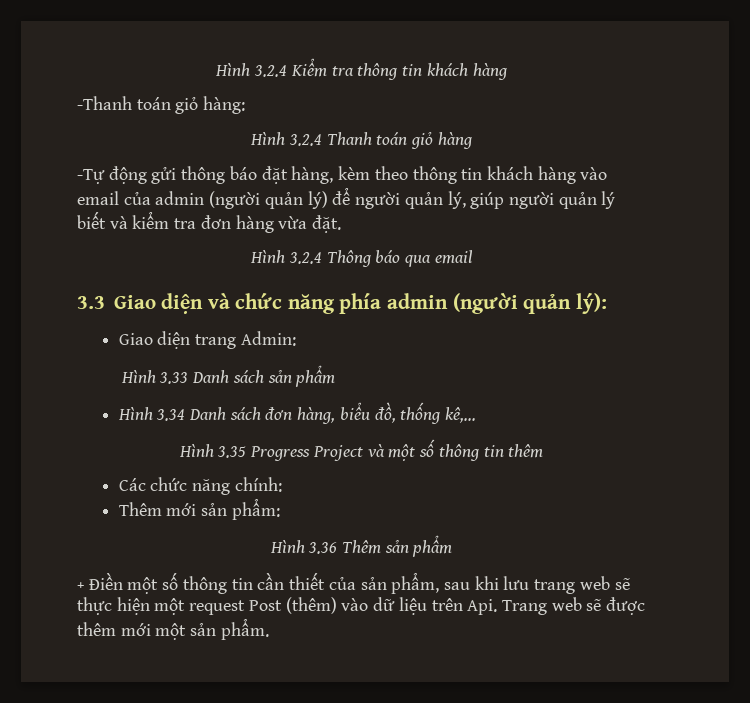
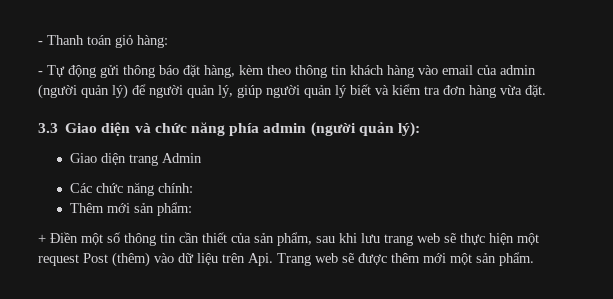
- Hình 3.2.4 Kiểm tra thông tin khách hàng
- -Thanh toán giỏ hàng:
- Hình 3.2.4 Thanh toán giỏ hàng
- -Tự động gửi thông báo đặt hàng, kèm theo thông tin khách hàng vào email của admin (người quản lý) để người quản lý, giúp người quản lý biết và kiểm tra đơn hàng vừa đặt.
+ - Thanh toán giỏ hàng:
+ - Tự động gửi thông báo đặt hàng, kèm theo thông tin khách hàng vào email của admin (người quản lý) để người quản lý, giúp người quản lý biết và kiểm tra đơn hàng vừa đặt.
- Hình 3.2.4 Thông báo qua email
- Giao diện trang Admin:
- Hình 3.33 Danh sách sản phẩm
- Hình 3.34 Danh sách đơn hàng, biểu đồ, thống kê,...
- Hình 3.35 Progress Project và một số thông tin thêm
+ Giao diện trang Admin
- Hình 3.36 Thêm sản phẩm

